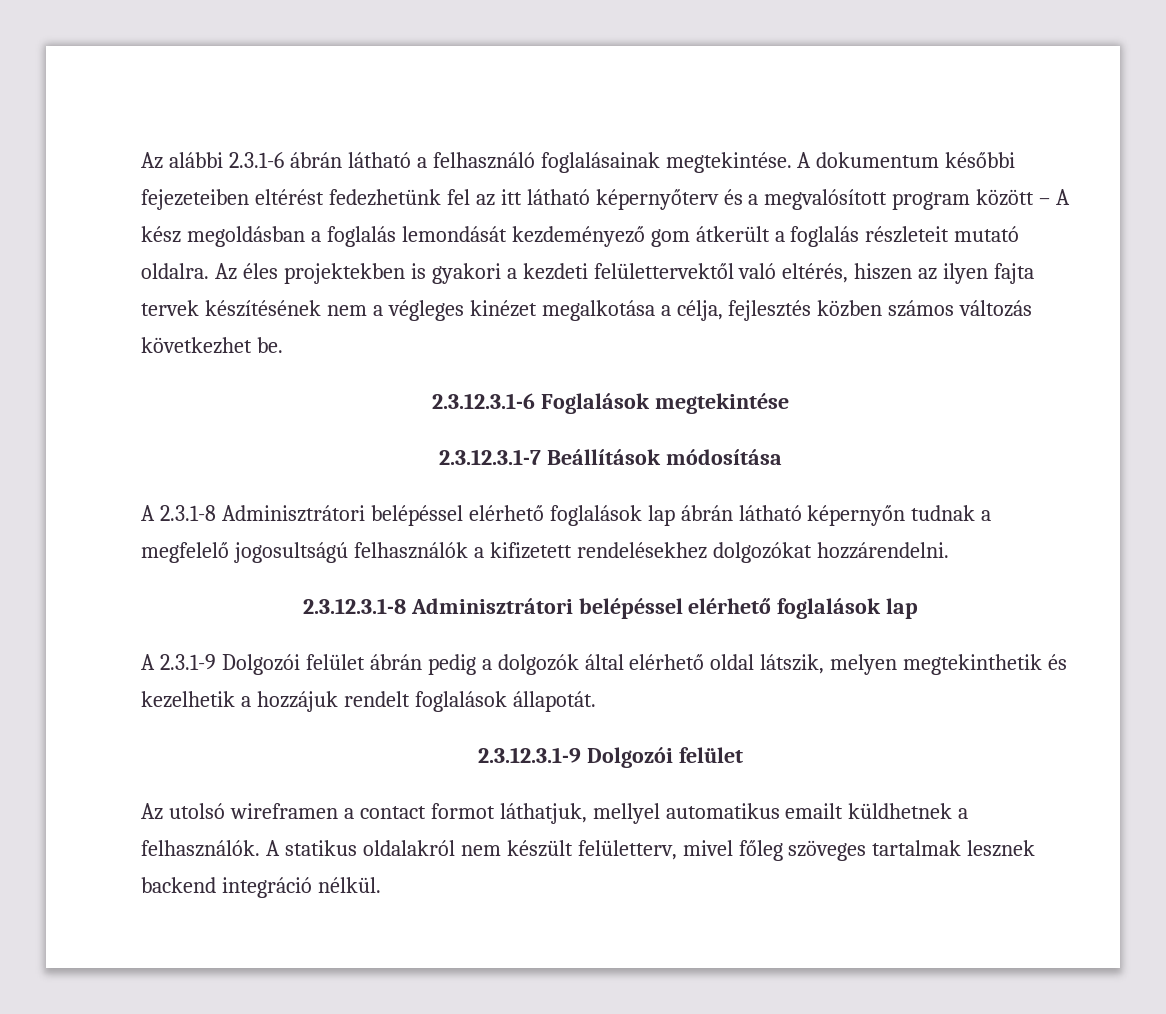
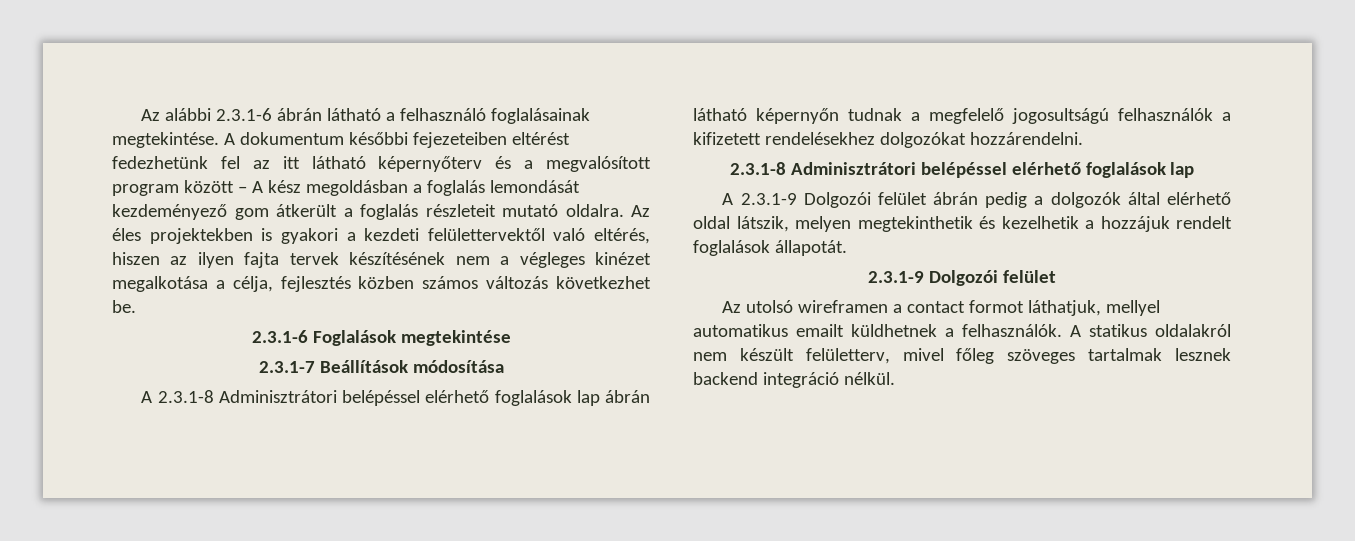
- 2.3.12.3.1-6 Foglalások megtekintése
+ 2.3.1-6 Foglalások megtekintése
- 2.3.12.3.1-7 Beállítások módosítása
+ 2.3.1-7 Beállítások módosítása
  A 2.3.1-8 Adminisztrátori belépéssel elérhető foglalások lap ábrán látható képernyőn tudnak a megfelelő jogosultságú felhasználók a kifizetett rendelésekhez dolgozókat hozzárendelni.
- 2.3.12.3.1-8 Adminisztrátori belépéssel elérhető foglalások lap
+ 2.3.1-8 Adminisztrátori belépéssel elérhető foglalások lap
  A 2.3.1-9 Dolgozói felület ábrán pedig a dolgozók által elérhető oldal látszik, melyen megtekinthetik és kezelhetik a hozzájuk rendelt foglalások állapotát.
- 2.3.12.3.1-9 Dolgozói felület
+ 2.3.1-9 Dolgozói felület

